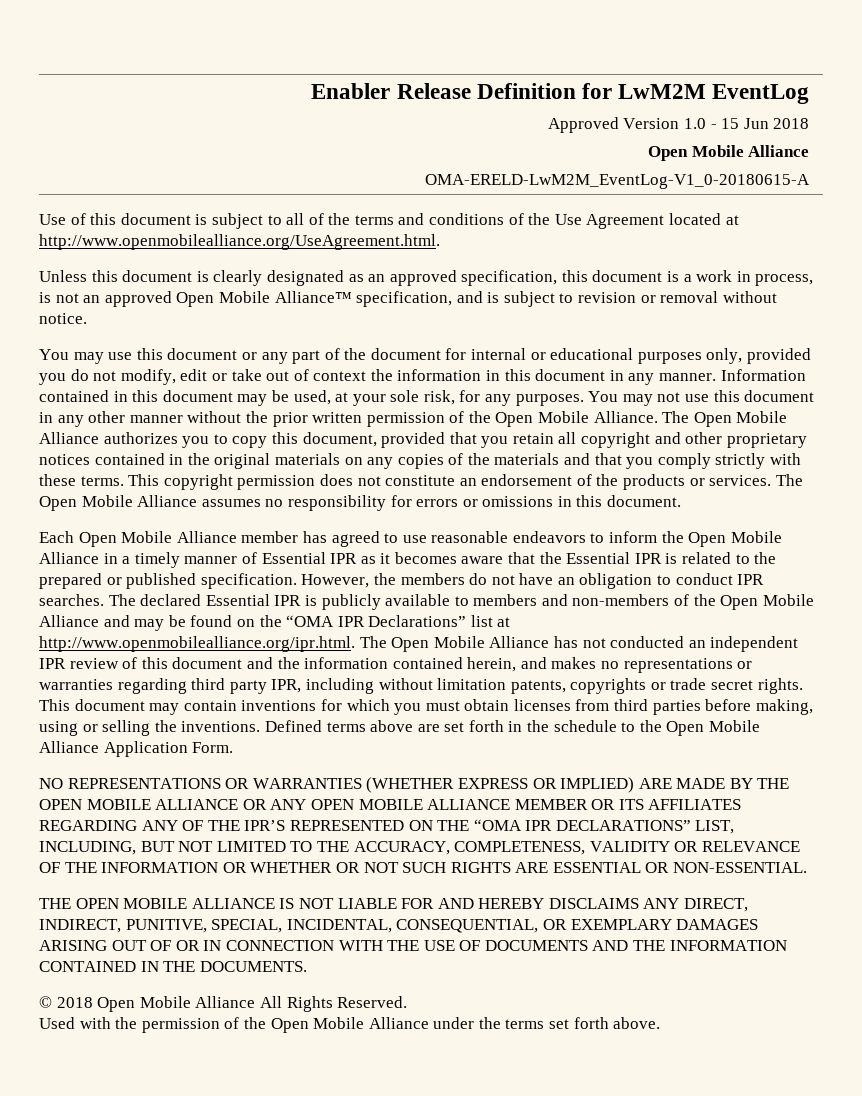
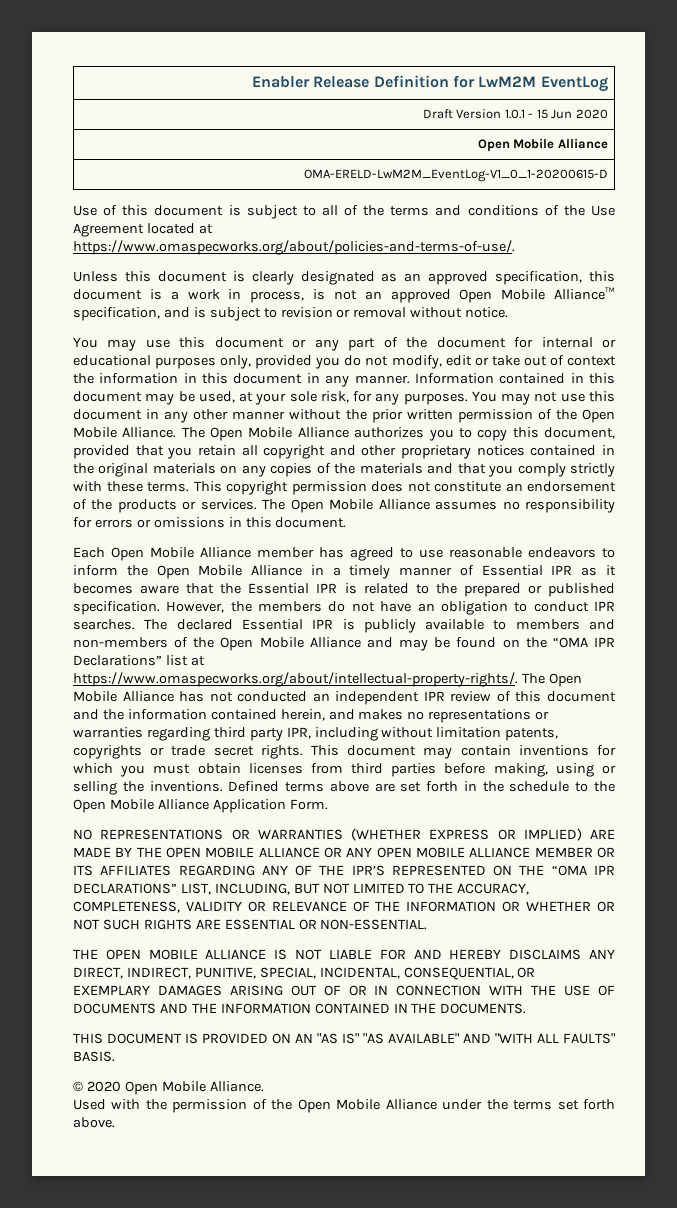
- Approved Version 1.0 - 15 Jun 2018
+ Draft Version 1.0.1 - 15 Jun 2020
- OMA-ERELD-LwM2M_EventLog-V1_0-20180615-A
+ OMA-ERELD-LwM2M_EventLog-V1_0_1-20200615-D
- Use of this document is subject to all of the terms and conditions of the Use Agreement located at http://www.openmobilealliance.org/UseAgreement.html.
+ Use of this document is subject to all of the terms and conditions of the Use Agreement located at https://www.omaspecworks.org/about/policies-and-terms-of-use/.
- The declared Essential IPR is publicly available to members and non-members of the Open Mobile Alliance and may be found on the “OMA IPR Declarations” list at http://www.openmobilealliance.org/ipr.html. The Open Mobile Alliance has not conducted an independent IPR review of this document and the information contained herein, and makes no representations or warranties regarding third party IPR, including without limitation patents, copyrights or trade secret rights.
+ The declared Essential IPR is publicly available to members and non-members of the Open Mobile Alliance and may be found on the “OMA IPR Declarations” list at https://www.omaspecworks.org/about/intellectual-property-rights/. The Open Mobile Alliance has not conducted an independent IPR review of this document and the information contained herein, and makes no representations or warranties regarding third party IPR, including without limitation patents, copyrights or trade secret rights.
+ THIS DOCUMENT IS PROVIDED ON AN "AS IS" "AS AVAILABLE" AND "WITH ALL FAULTS" BASIS.
- © 2018 Open Mobile Alliance All Rights Reserved.
+ © 2020 Open Mobile Alliance.

